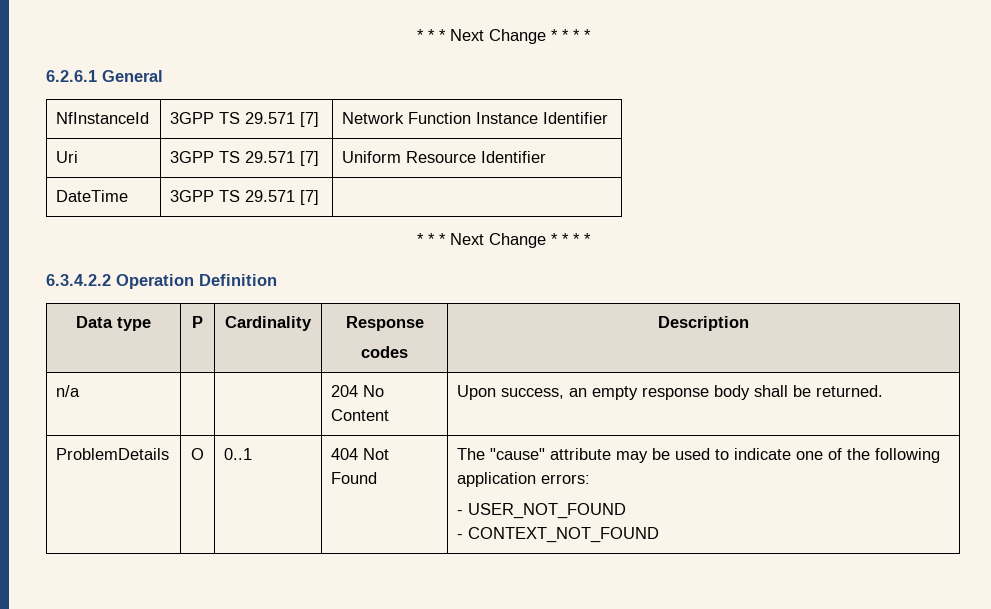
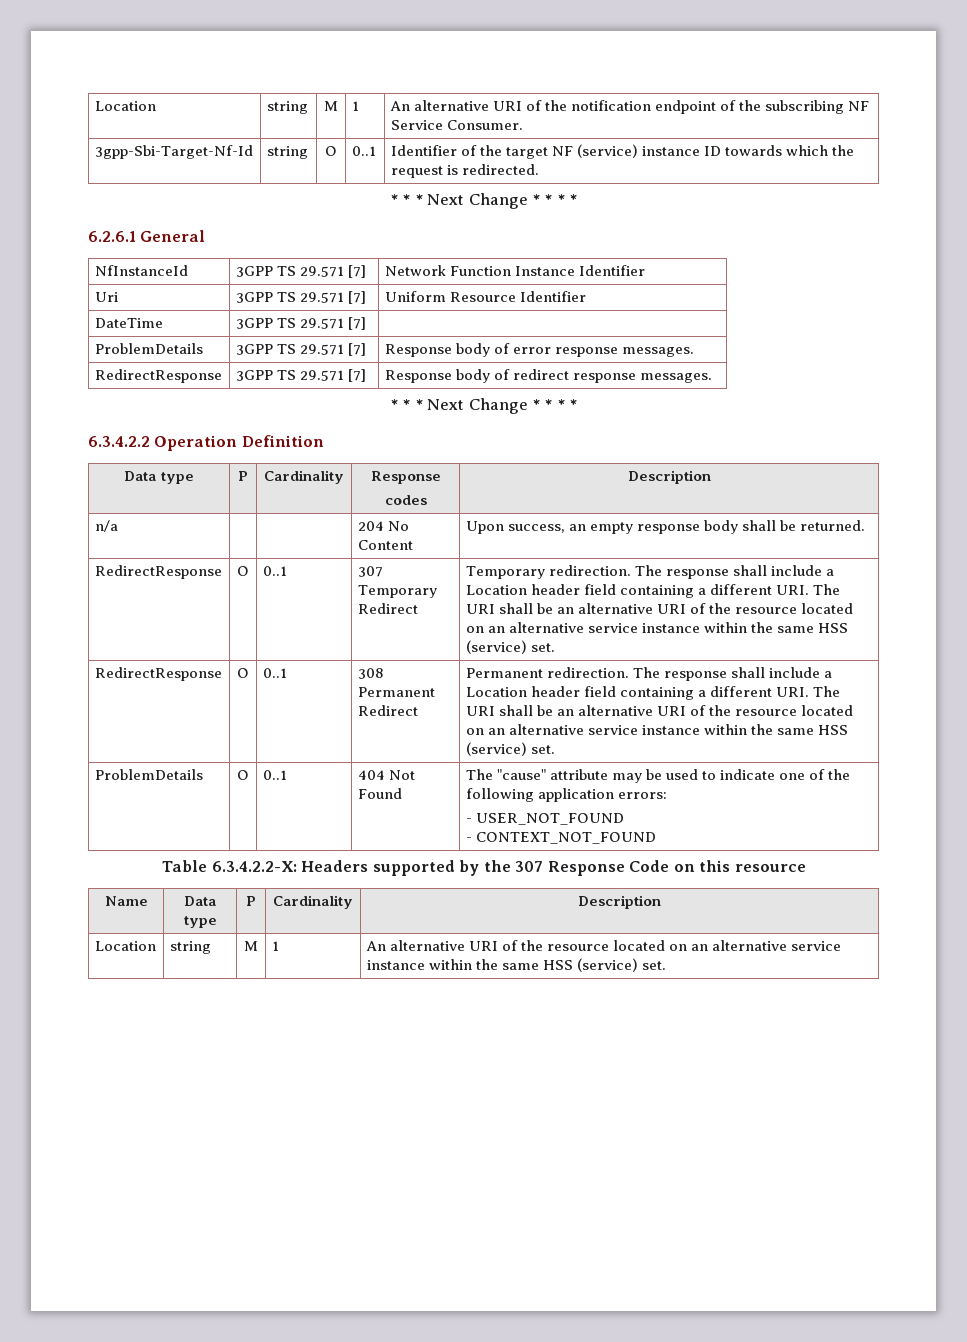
+ Location | string | M | 1 | An alternative URI of the notification endpoint of the subscribing NF Service Consumer.
+ 3gpp-Sbi-Target-Nf-Id | string | O | 0..1 | Identifier of the target NF (service) instance ID towards which the request is redirected.
+ ProblemDetails | 3GPP TS 29.571 [7] | Response body of error response messages.
+ RedirectResponse | 3GPP TS 29.571 [7] | Response body of redirect response messages.
+ RedirectResponse | O | 0..1 | 307 Temporary Redirect | Temporary redirection. The response shall include a Location header field containing a different URI. The URI shall be an alternative URI of the resource located on an alternative service instance within the same HSS (service) set.
+ RedirectResponse | O | 0..1 | 308 Permanent Redirect | Permanent redirection. The response shall include a Location header field containing a different URI. The URI shall be an alternative URI of the resource located on an alternative service instance within the same HSS (service) set.
+ Table 6.3.4.2.2-X: Headers supported by the 307 Response Code on this resource
+ Name | Data type | P | Cardinality | Description
+ Location | string | M | 1 | An alternative URI of the resource located on an alternative service instance within the same HSS (service) set.

